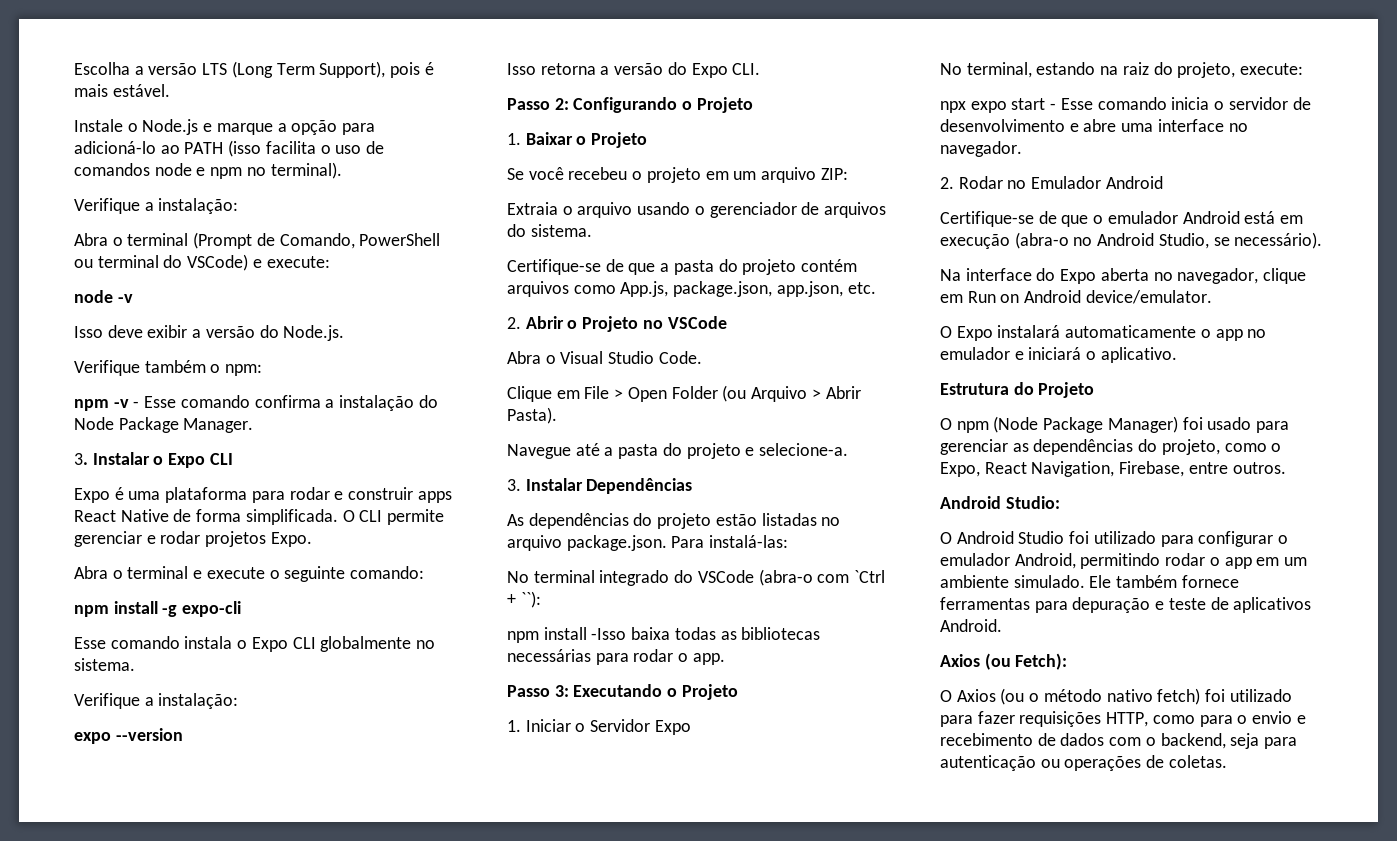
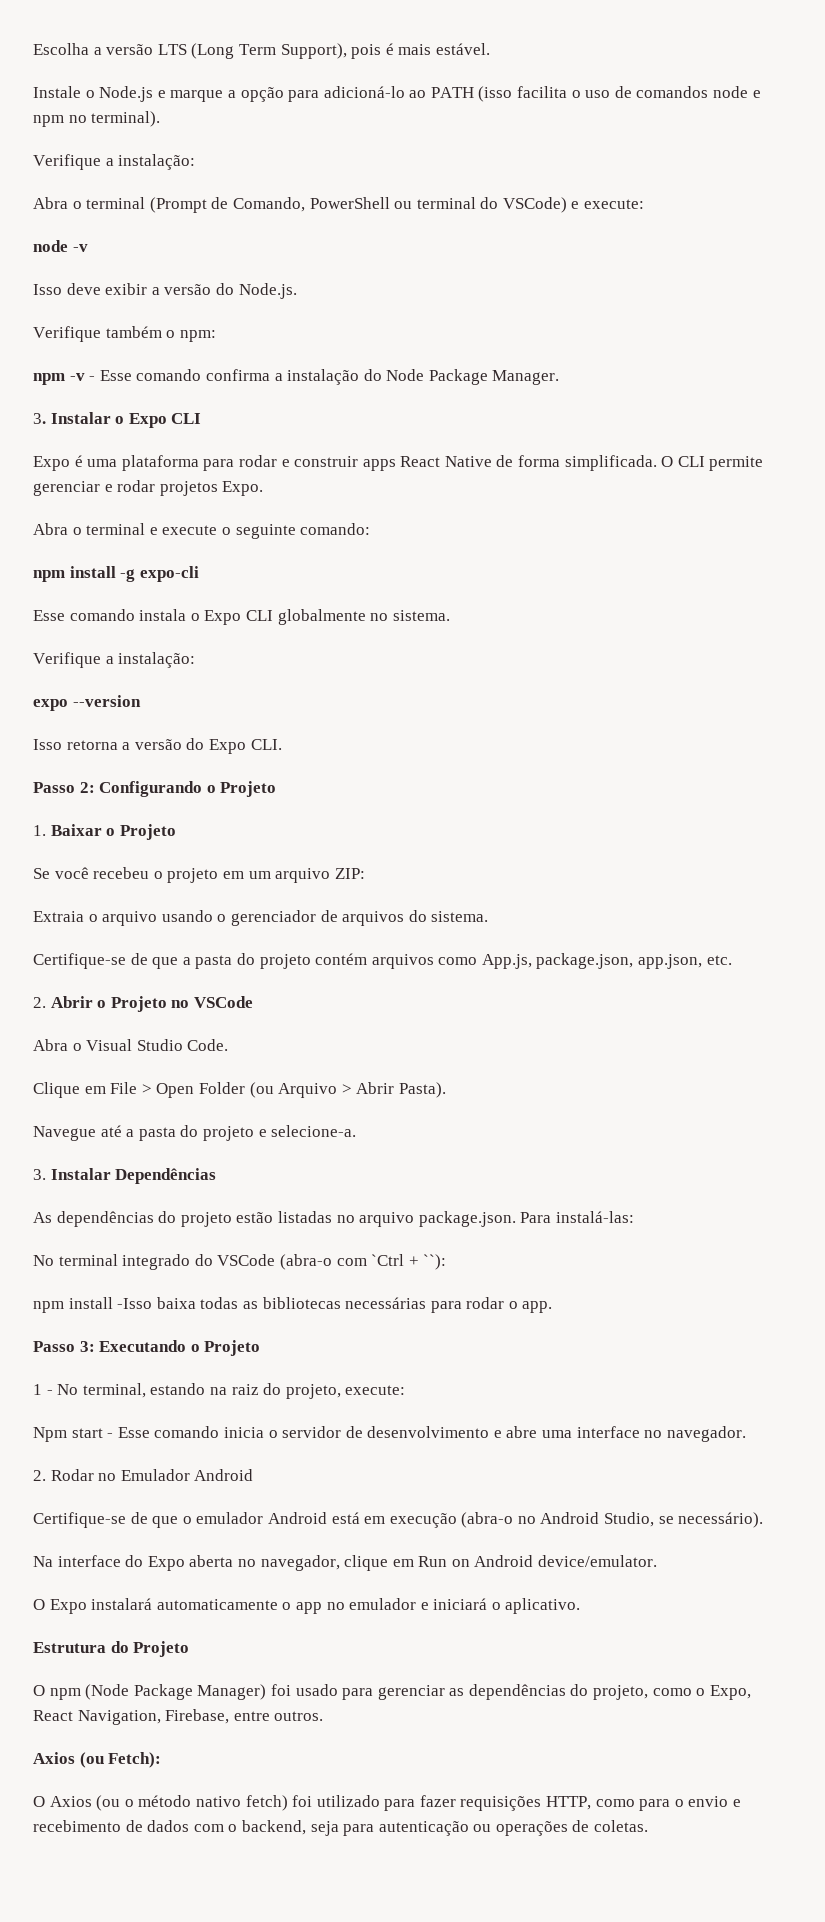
- 1. Iniciar o Servidor Expo
- No terminal, estando na raiz do projeto, execute:
+ 1 - No terminal, estando na raiz do projeto, execute:
- npx expo start - Esse comando inicia o servidor de desenvolvimento e abre uma interface no navegador.
+ Npm start - Esse comando inicia o servidor de desenvolvimento e abre uma interface no navegador.
- Android Studio:
- O Android Studio foi utilizado para configurar o emulador Android, permitindo rodar o app em um ambiente simulado. Ele também fornece ferramentas para depuração e teste de aplicativos Android.

